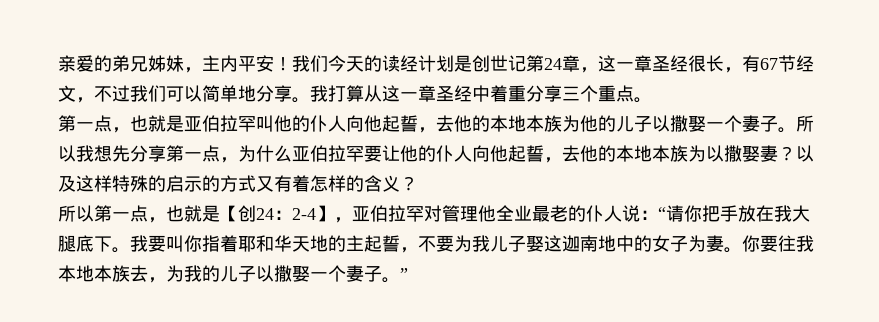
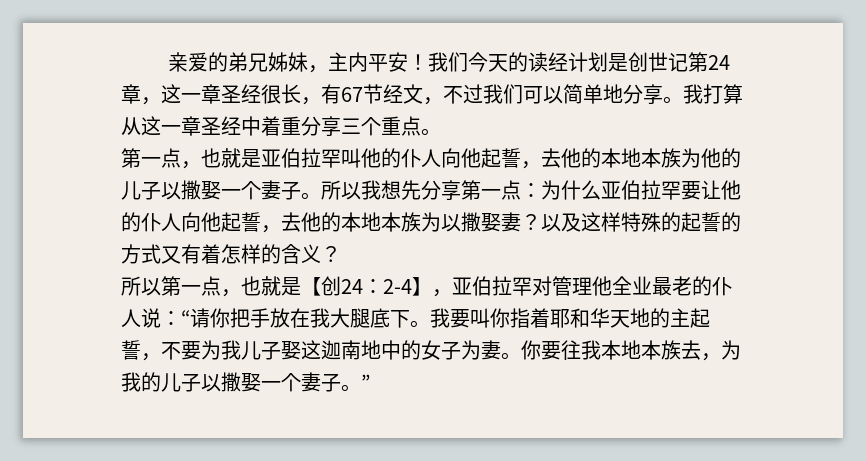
- 所以我想先分享第一点，为什么亚伯拉罕要让他的仆人向他起誓，去他的本地本族为以撒娶妻？
+ 所以我想先分享第一点：为什么亚伯拉罕要让他的仆人向他起誓，去他的本地本族为以撒娶妻？
- 以及这样特殊的启示的方式又有着怎样的含义？
+ 以及这样特殊的起誓的方式又有着怎样的含义？

